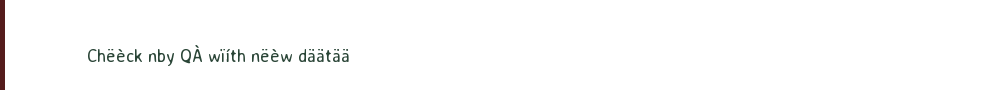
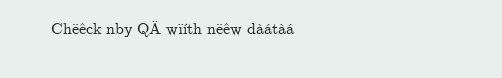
- Chëèck nby QÀ wïíth nëèw däätää
+ Chëêck nby QÄ wïíth nëêw dàátàá

